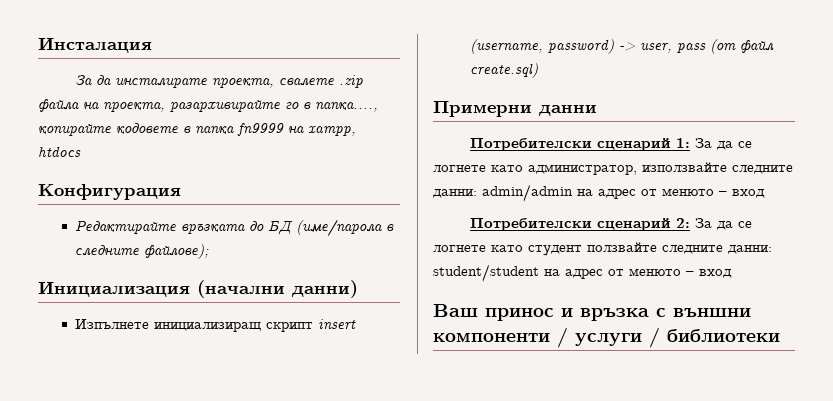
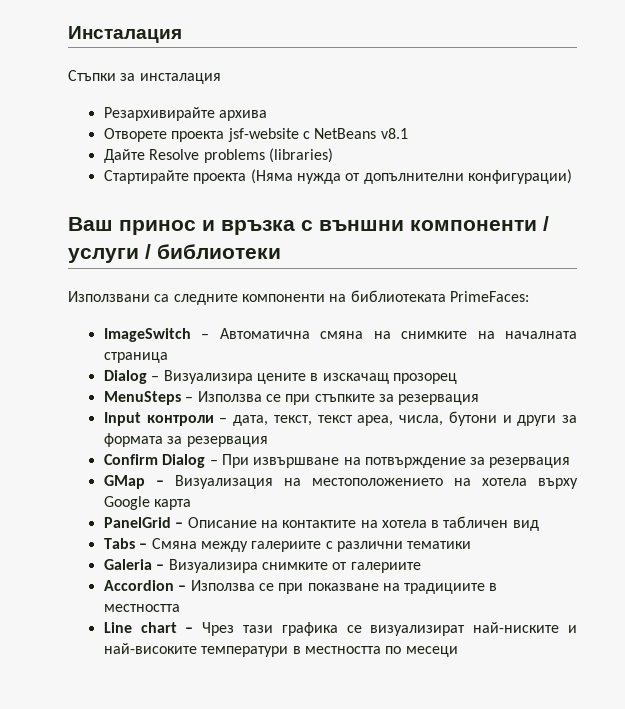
- За да инсталирате проекта, свалете .zip файла на проекта, разархивирайте го в папка...., копирайте кодовете в папка fn9999 на xampp, htdocs
- Конфигурация
- Редактирайте връзката до БД (име/парола в следните файлове);
- Инициализация (начални данни)
- Изпълнете инициализиращ скрипт insert (username, password) -> user, pass (от файл create.sql)
- Примерни данни
- Потребителски сценарий 1: За да се логнете като администратор, използвайте следните данни: admin/admin на адрес от менюто – вход
- Потребителски сценарий 2: За да се логнете като студент ползвайте следните данни: student/student на адрес от менюто – вход
+ Стъпки за инсталация
+ Резархивирайте архива
+ Отворете проекта jsf-website с NetBeans v8.1
+ Дайте Resolve problems (libraries)
+ Стартирайте проекта (Няма нужда от допълнителни конфигурации)
+ Използвани са следните компоненти на библиотеката PrimeFaces:
+ ImageSwitch – Автоматична смяна на снимките на началната страница
+ Dialog – Визуализира цените в изскачащ прозорец
+ MenuSteps – Използва се при стъпките за резервация
+ Input контроли – дата, текст, текст ареа, числа, бутони и други за формата за резервация
+ Confirm Dialog – При извършване на потвърждение за резервация
+ GMap – Визуализация на местоположението на хотела върху Google карта
+ PanelGrid – Описание на контактите на хотела в табличен вид
+ Tabs – Смяна между галериите с различни тематики
+ Galeria – Визуализира снимките от галериите
+ Accordion – Използва се при показване на традициите в местността
+ Line chart – Чрез тази графика се визуализират най-ниските и най-високите температури в местността по месеци

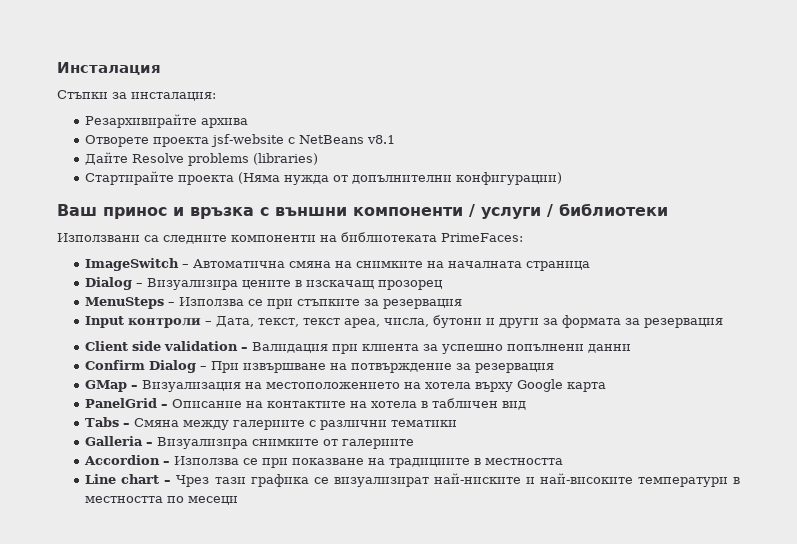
- Стъпки за инсталация
+ Стъпки за инсталация:
- Input контроли – дата, текст, текст ареа, числа, бутони и други за формата за резервация
+ Input контроли – Дата, текст, текст ареа, числа, бутони и други за формата за резервация
+ Client side validation – Валидация при клиента за успешно попълнени данни
- Galeria – Визуализира снимките от галериите
+ Galleria – Визуализира снимките от галериите

